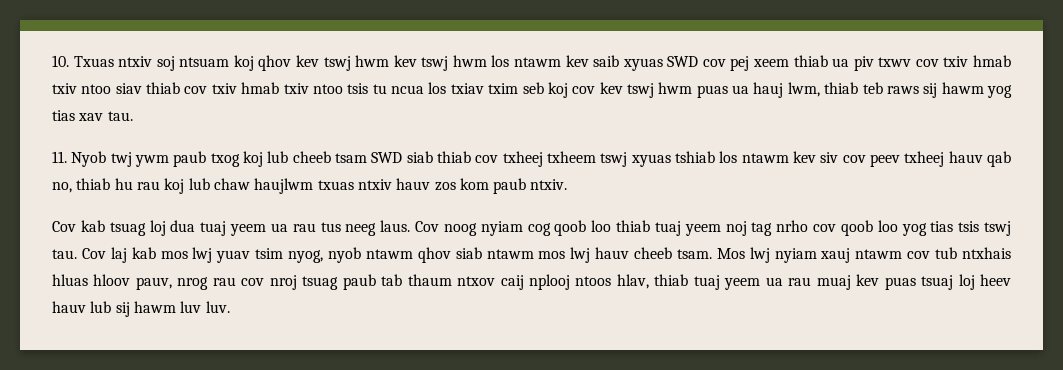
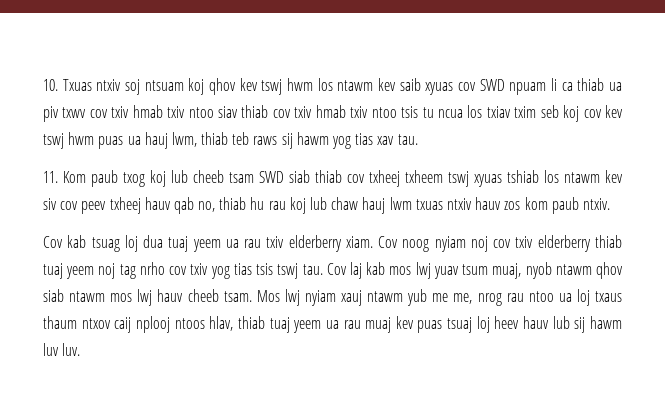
- 10. Txuas ntxiv soj ntsuam koj qhov kev tswj hwm kev tswj hwm los ntawm kev saib xyuas SWD cov pej xeem thiab ua piv txwv cov txiv hmab txiv ntoo siav thiab cov txiv hmab txiv ntoo tsis tu ncua los txiav txim seb koj cov kev tswj hwm puas ua hauj lwm, thiab teb raws sij hawm yog tias xav tau.
+ 10. Txuas ntxiv soj ntsuam koj qhov kev tswj hwm los ntawm kev saib xyuas cov SWD npuam li ca thiab ua piv txwv cov txiv hmab txiv ntoo siav thiab cov txiv hmab txiv ntoo tsis tu ncua los txiav txim seb koj cov kev tswj hwm puas ua hauj lwm, thiab teb raws sij hawm yog tias xav tau.
- 11. Nyob twj ywm paub txog koj lub cheeb tsam SWD siab thiab cov txheej txheem tswj xyuas tshiab los ntawm kev siv cov peev txheej hauv qab no, thiab hu rau koj lub chaw haujlwm txuas ntxiv hauv zos kom paub ntxiv.
+ 11. Kom paub txog koj lub cheeb tsam SWD siab thiab cov txheej txheem tswj xyuas tshiab los ntawm kev siv cov peev txheej hauv qab no, thiab hu rau koj lub chaw hauj lwm txuas ntxiv hauv zos kom paub ntxiv.
- Cov kab tsuag loj dua tuaj yeem ua rau tus neeg laus. Cov noog nyiam cog qoob loo thiab tuaj yeem noj tag nrho cov qoob loo yog tias tsis tswj tau.
+ Cov kab tsuag loj dua tuaj yeem ua rau txiv elderberry xiam. Cov noog nyiam noj cov txiv elderberry thiab tuaj yeem noj tag nrho cov txiv yog tias tsis tswj tau.
- Cov laj kab mos lwj yuav tsim nyog, nyob ntawm qhov siab ntawm mos lwj hauv cheeb tsam.
+ Cov laj kab mos lwj yuav tsum muaj, nyob ntawm qhov siab ntawm mos lwj hauv cheeb tsam.
- Mos lwj nyiam xauj ntawm cov tub ntxhais hluas hloov pauv, nrog rau cov nroj tsuag paub tab thaum ntxov caij nplooj ntoos hlav, thiab tuaj yeem ua rau muaj kev puas tsuaj loj heev hauv lub sij hawm luv luv.
+ Mos lwj nyiam xauj ntawm yub me me, nrog rau ntoo ua loj txaus thaum ntxov caij nplooj ntoos hlav, thiab tuaj yeem ua rau muaj kev puas tsuaj loj heev hauv lub sij hawm luv luv.

